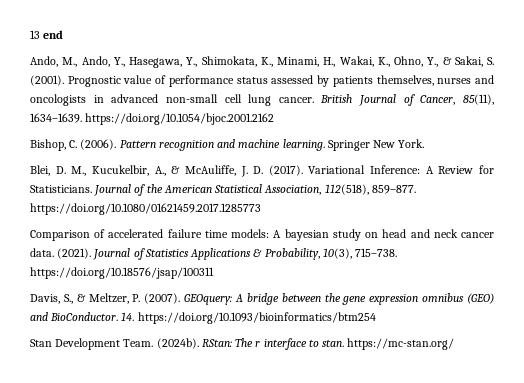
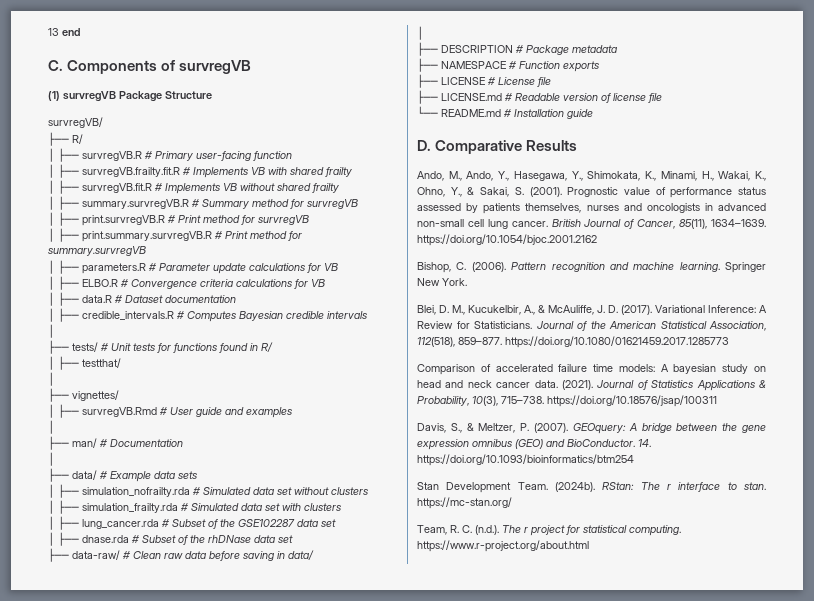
+ C. Components of survregVB
+ (1) survregVB Package Structure
+ survregVB/
+ ├── R/
+ │ ├── survregVB.R # Primary user-facing function
+ │ ├── survregVB.frailty.fit.R # Implements VB with shared frailty
+ │ ├── survregVB.fit.R # Implements VB without shared frailty
+ │ ├── summary.survregVB.R # Summary method for survregVB
+ │ ├── print.survregVB.R # Print method for survregVB
+ │ ├── print.summary.survregVB.R # Print method for summary.survregVB
+ │ ├── parameters.R # Parameter update calculations for VB
+ │ ├── ELBO.R # Convergence criteria calculations for VB
+ │ ├── data.R # Dataset documentation
+ │ ├── credible_intervals.R # Computes Bayesian credible intervals
+ │
+ ├── tests/ # Unit tests for functions found in R/
+ │ ├── testthat/
+ │
+ ├── vignettes/
+ │ ├── survregVB.Rmd # User guide and examples
+ │
+ ├── man/ # Documentation
+ │
+ ├── data/ # Example data sets
+ │ ├── simulation_nofrailty.rda # Simulated data set without clusters
+ │ ├── simulation_frailty.rda # Simulated data set with clusters
+ │ ├── lung_cancer.rda # Subset of the GSE102287 data set
+ │ ├── dnase.rda # Subset of the rhDNase data set
+ ├── data-raw/ # Clean raw data before saving in data/
+ │
+ ├── DESCRIPTION # Package metadata
+ ├── NAMESPACE # Function exports
+ ├── LICENSE # License file
+ ├── LICENSE.md # Readable version of license file
+ └── README.md # Installation guide
+ D. Comparative Results
+ Team, R. C. (n.d.). The r project for statistical computing. https://www.r-project.org/about.html

